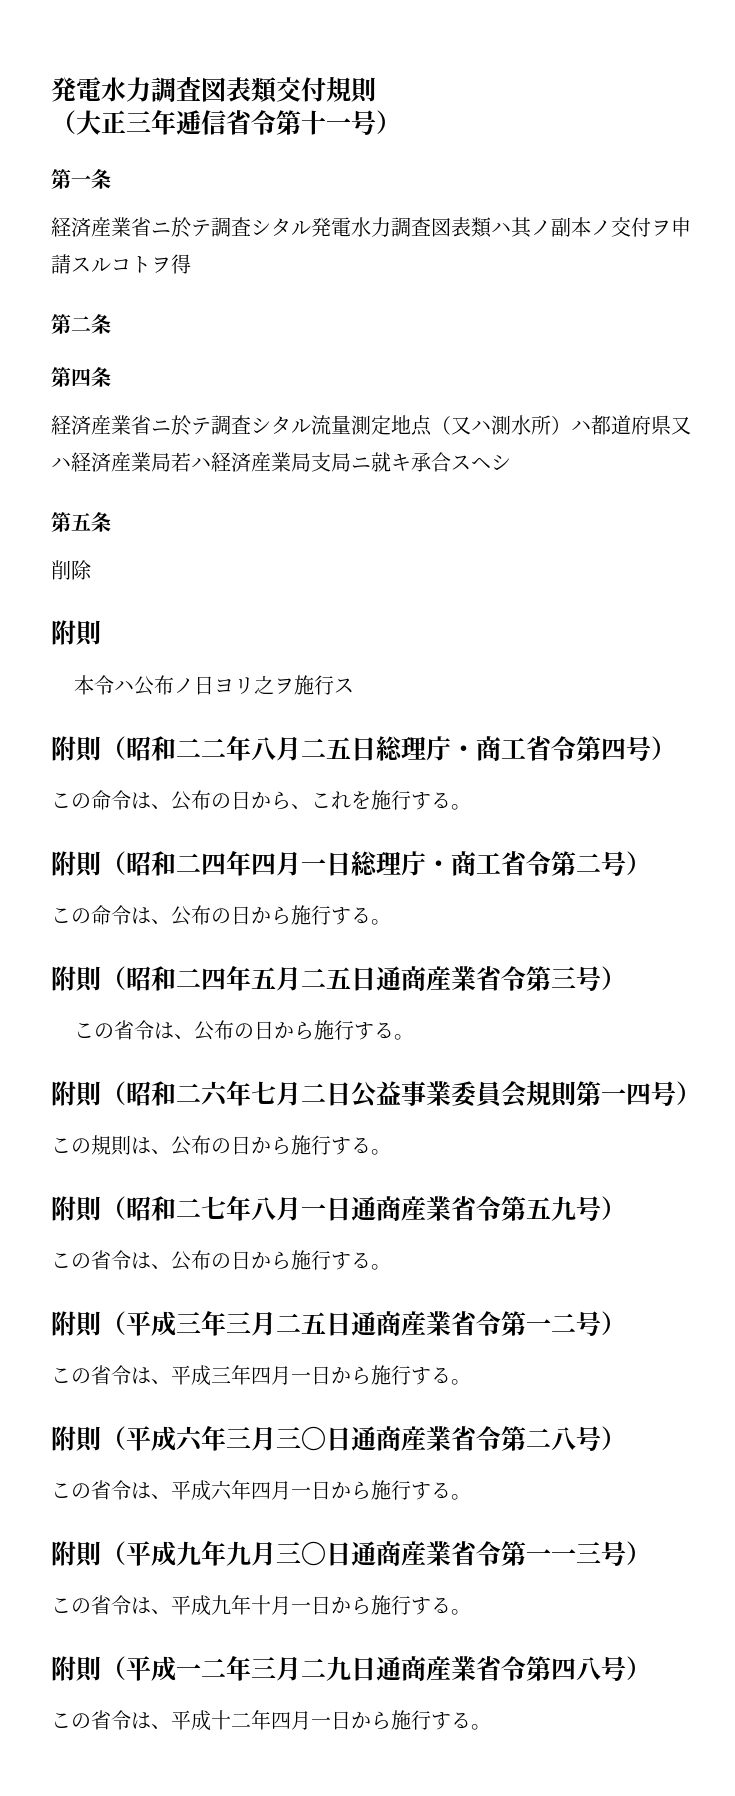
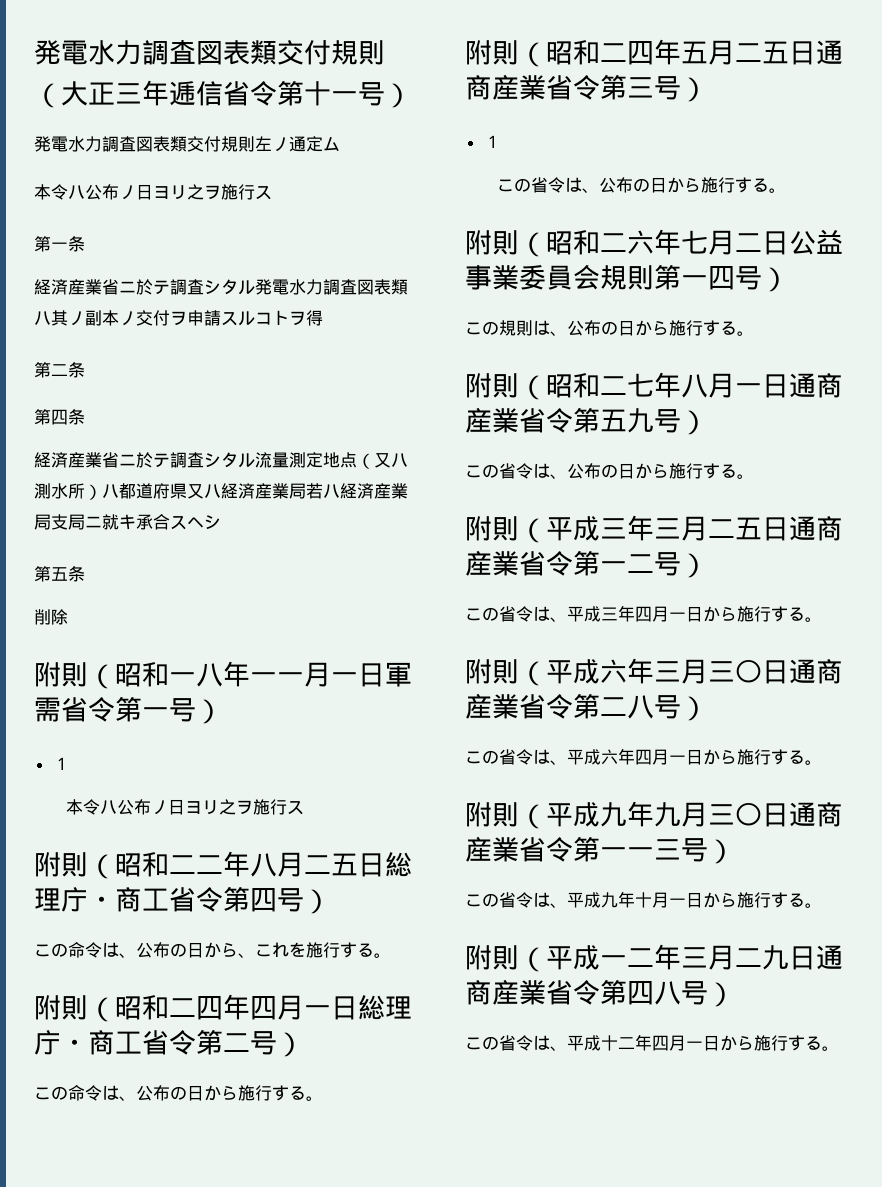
+ 発電水力調査図表類交付規則左ノ通定ム
+ 本令ハ公布ノ日ヨリ之ヲ施行ス
  削除
- 附則
+ 附則（昭和一八年一一月一日軍需省令第一号）
+ １
  附則（昭和二四年五月二五日通商産業省令第三号）
+ １

